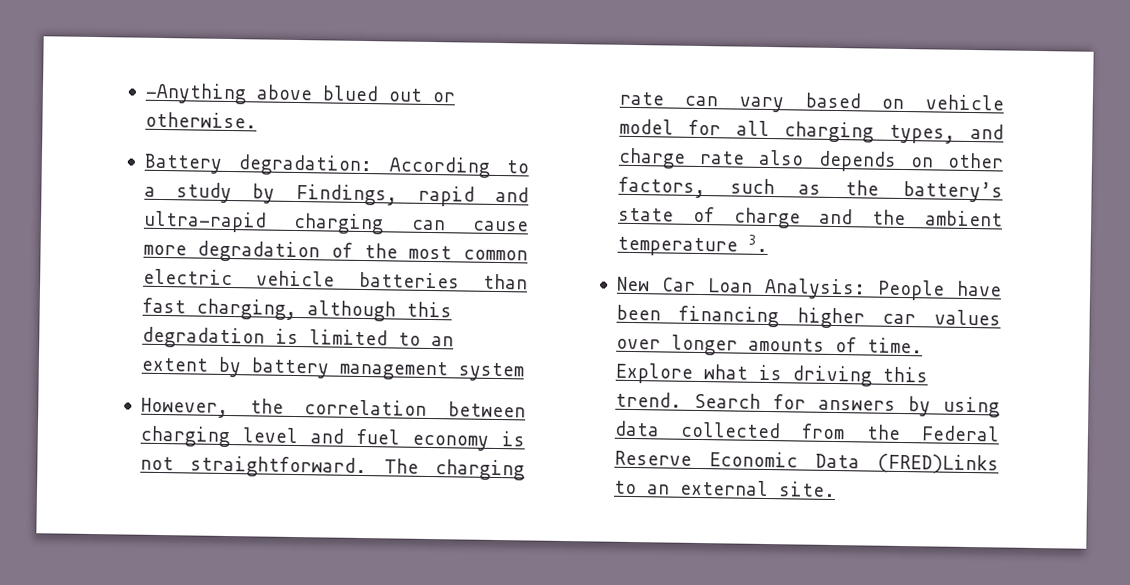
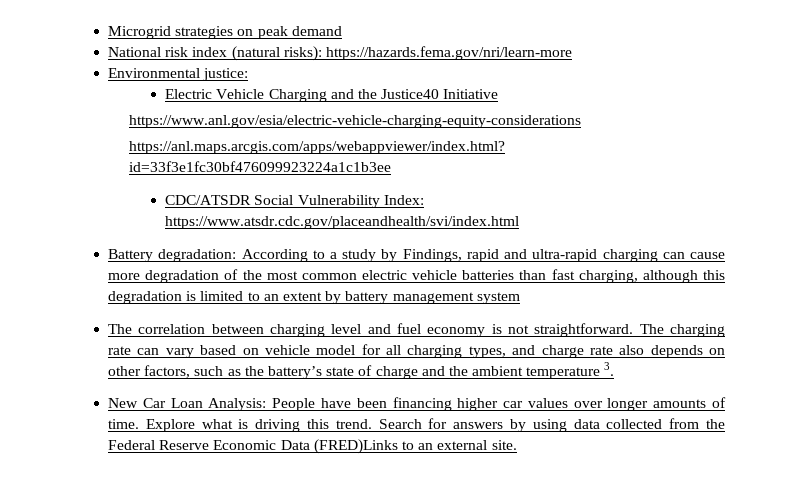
- -Anything above blued out or otherwise.
+ Microgrid strategies on peak demand
+ National risk index (natural risks): https://hazards.fema.gov/nri/learn-more
+ Environmental justice:
+ Electric Vehicle Charging and the Justice40 Initiative
+ https://www.anl.gov/esia/electric-vehicle-charging-equity-considerations
+ https://anl.maps.arcgis.com/apps/webappviewer/index.html? id=33f3e1fc30bf476099923224a1c1b3ee
+ CDC/ATSDR Social Vulnerability Index: https://www.atsdr.cdc.gov/placeandhealth/svi/index.html
- However, the correlation between charging level and fuel economy is not straightforward.
+ The correlation between charging level and fuel economy is not straightforward.

